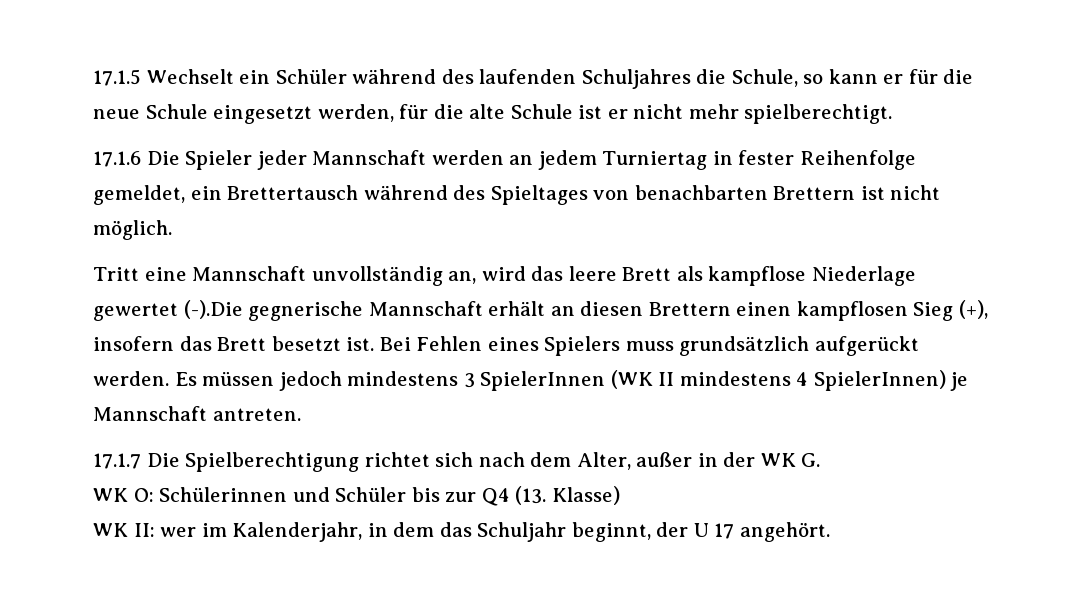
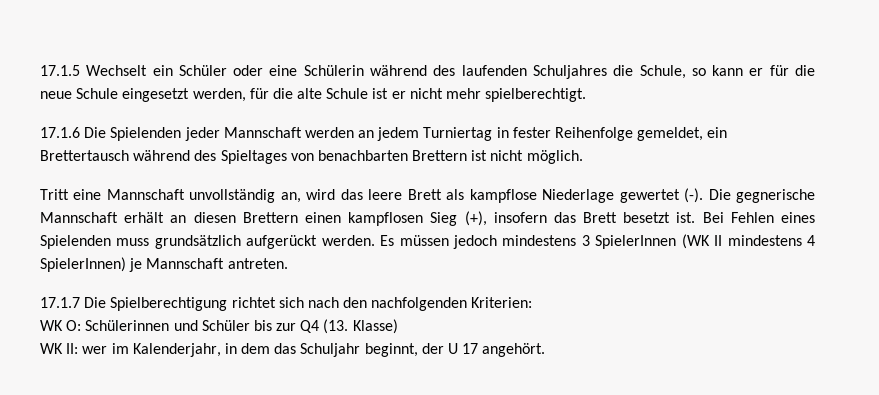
- 17.1.5 Wechselt ein Schüler während des laufenden Schuljahres die Schule, so kann er für die neue Schule eingesetzt werden, für die alte Schule ist er nicht mehr spielberechtigt.
+ 17.1.5 Wechselt ein Schüler oder eine Schülerin während des laufenden Schuljahres die Schule, so kann er für die neue Schule eingesetzt werden, für die alte Schule ist er nicht mehr spielberechtigt.
- 17.1.6 Die Spieler jeder Mannschaft werden an jedem Turniertag in fester Reihenfolge gemeldet, ein Brettertausch während des Spieltages von benachbarten Brettern ist nicht möglich.
+ 17.1.6 Die Spielenden jeder Mannschaft werden an jedem Turniertag in fester Reihenfolge gemeldet, ein Brettertausch während des Spieltages von benachbarten Brettern ist nicht möglich.
- Tritt eine Mannschaft unvollständig an, wird das leere Brett als kampflose Niederlage gewertet (-).Die gegnerische Mannschaft erhält an diesen Brettern einen kampflosen Sieg (+), insofern das Brett besetzt ist.
+ Tritt eine Mannschaft unvollständig an, wird das leere Brett als kampflose Niederlage gewertet (-). Die gegnerische Mannschaft erhält an diesen Brettern einen kampflosen Sieg (+), insofern das Brett besetzt ist.
- Bei Fehlen eines Spielers muss grundsätzlich aufgerückt werden.
+ Bei Fehlen eines Spielenden muss grundsätzlich aufgerückt werden.
- 17.1.7 Die Spielberechtigung richtet sich nach dem Alter, außer in der WK G.
+ 17.1.7 Die Spielberechtigung richtet sich nach den nachfolgenden Kriterien:

